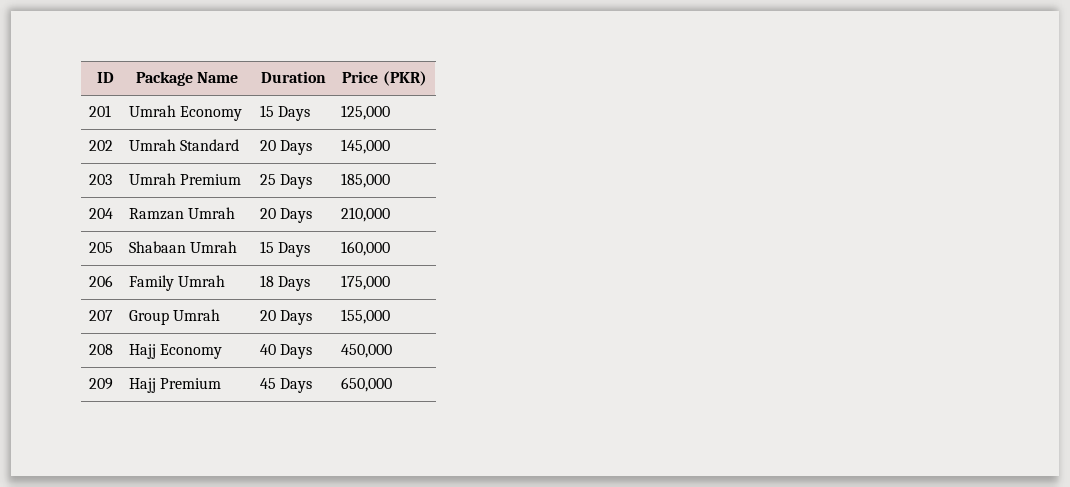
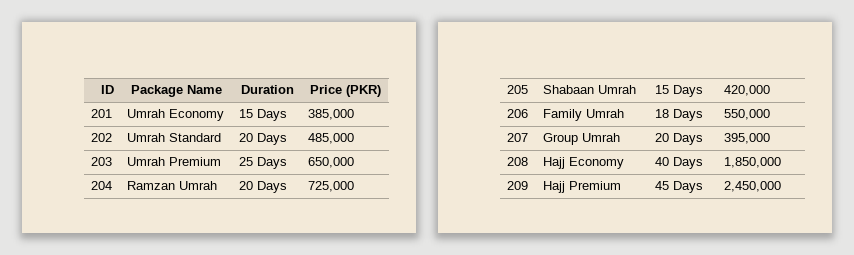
- 201 | Umrah Economy | 15 Days | 125,000
+ 201 | Umrah Economy | 15 Days | 385,000
- 202 | Umrah Standard | 20 Days | 145,000
+ 202 | Umrah Standard | 20 Days | 485,000
- 203 | Umrah Premium | 25 Days | 185,000
+ 203 | Umrah Premium | 25 Days | 650,000
- 204 | Ramzan Umrah | 20 Days | 210,000
+ 204 | Ramzan Umrah | 20 Days | 725,000
- 205 | Shabaan Umrah | 15 Days | 160,000
+ 205 | Shabaan Umrah | 15 Days | 420,000
- 206 | Family Umrah | 18 Days | 175,000
+ 206 | Family Umrah | 18 Days | 550,000
- 207 | Group Umrah | 20 Days | 155,000
+ 207 | Group Umrah | 20 Days | 395,000
- 208 | Hajj Economy | 40 Days | 450,000
+ 208 | Hajj Economy | 40 Days | 1,850,000
- 209 | Hajj Premium | 45 Days | 650,000
+ 209 | Hajj Premium | 45 Days | 2,450,000

